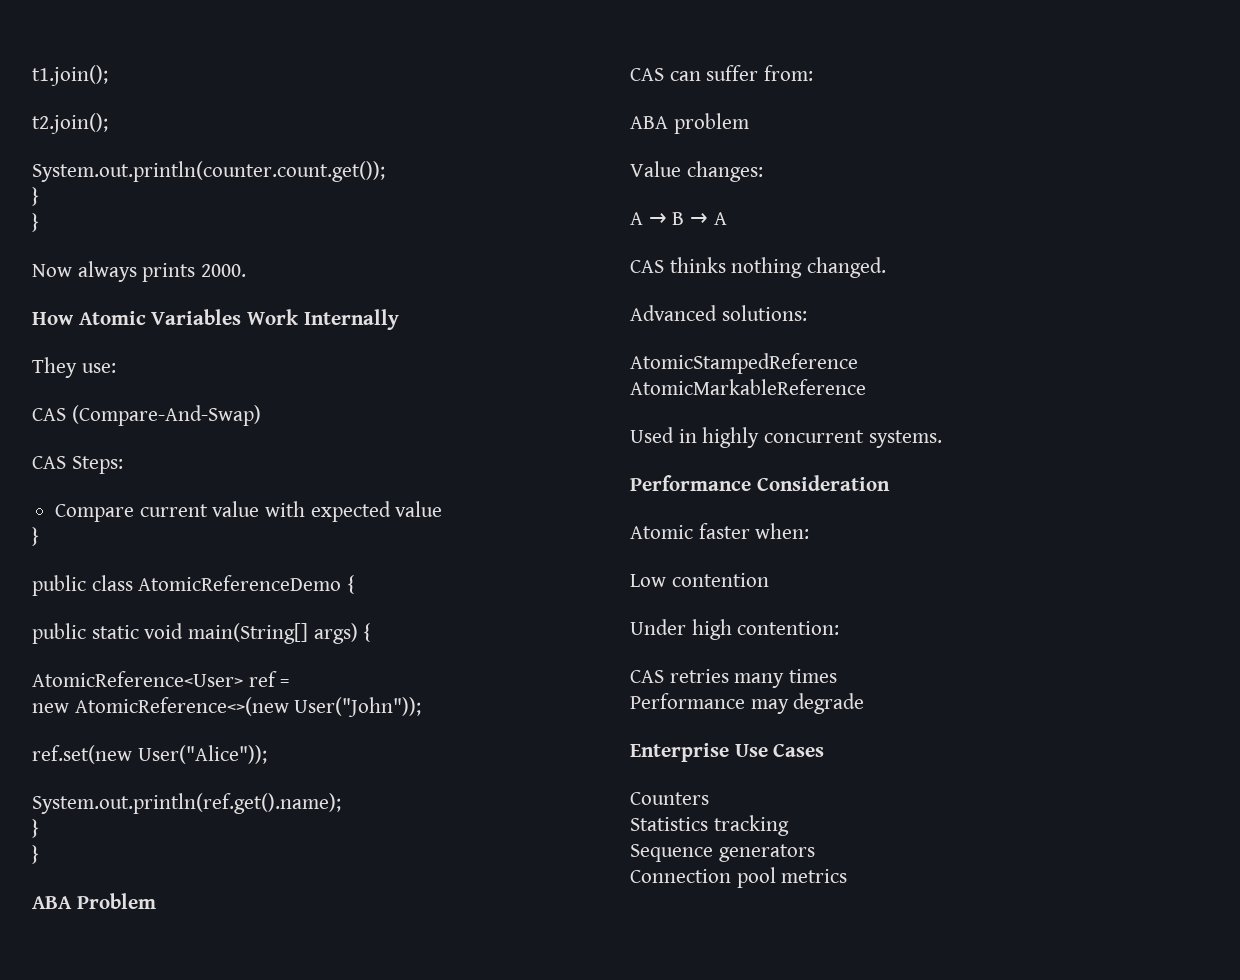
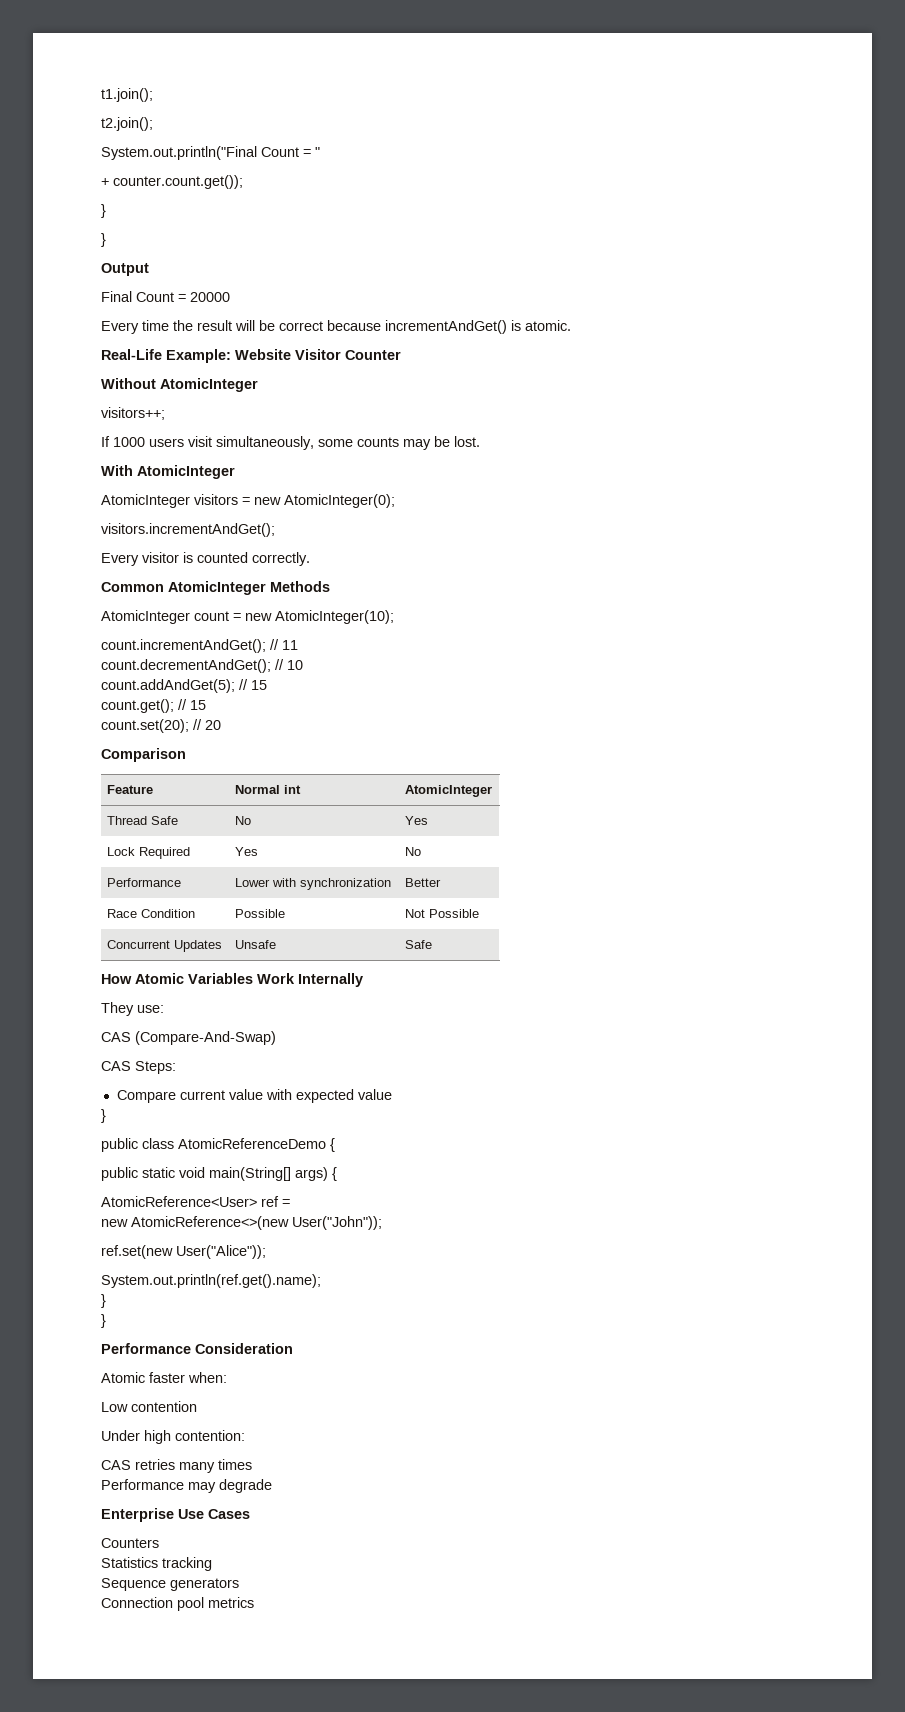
- System.out.println(counter.count.get());
+ System.out.println("Final Count = "
+ + counter.count.get());
  }
  }
- Now always prints 2000.
+ Output
+ Final Count = 20000
+ Every time the result will be correct because incrementAndGet() is atomic.
+ Real-Life Example: Website Visitor Counter
+ Without AtomicInteger
+ visitors++;
+ If 1000 users visit simultaneously, some counts may be lost.
+ With AtomicInteger
+ AtomicInteger visitors = new AtomicInteger(0);
+ visitors.incrementAndGet();
+ Every visitor is counted correctly.
+ Common AtomicInteger Methods
+ AtomicInteger count = new AtomicInteger(10);
+ count.incrementAndGet(); // 11
+ count.decrementAndGet(); // 10
+ count.addAndGet(5); // 15
+ count.get(); // 15
+ count.set(20); // 20
+ Comparison
+ Feature | Normal int | AtomicInteger
+ Thread Safe | No | Yes
+ Lock Required | Yes | No
+ Performance | Lower with synchronization | Better
+ Race Condition | Possible | Not Possible
+ Concurrent Updates | Unsafe | Safe
- ABA Problem
- CAS can suffer from:
- ABA problem
- Value changes:
- A → B → A
- CAS thinks nothing changed.
- Advanced solutions:
- AtomicStampedReference
- AtomicMarkableReference
- Used in highly concurrent systems.

